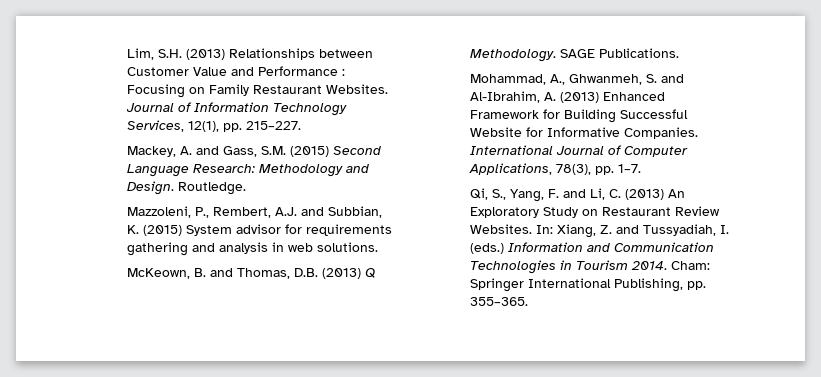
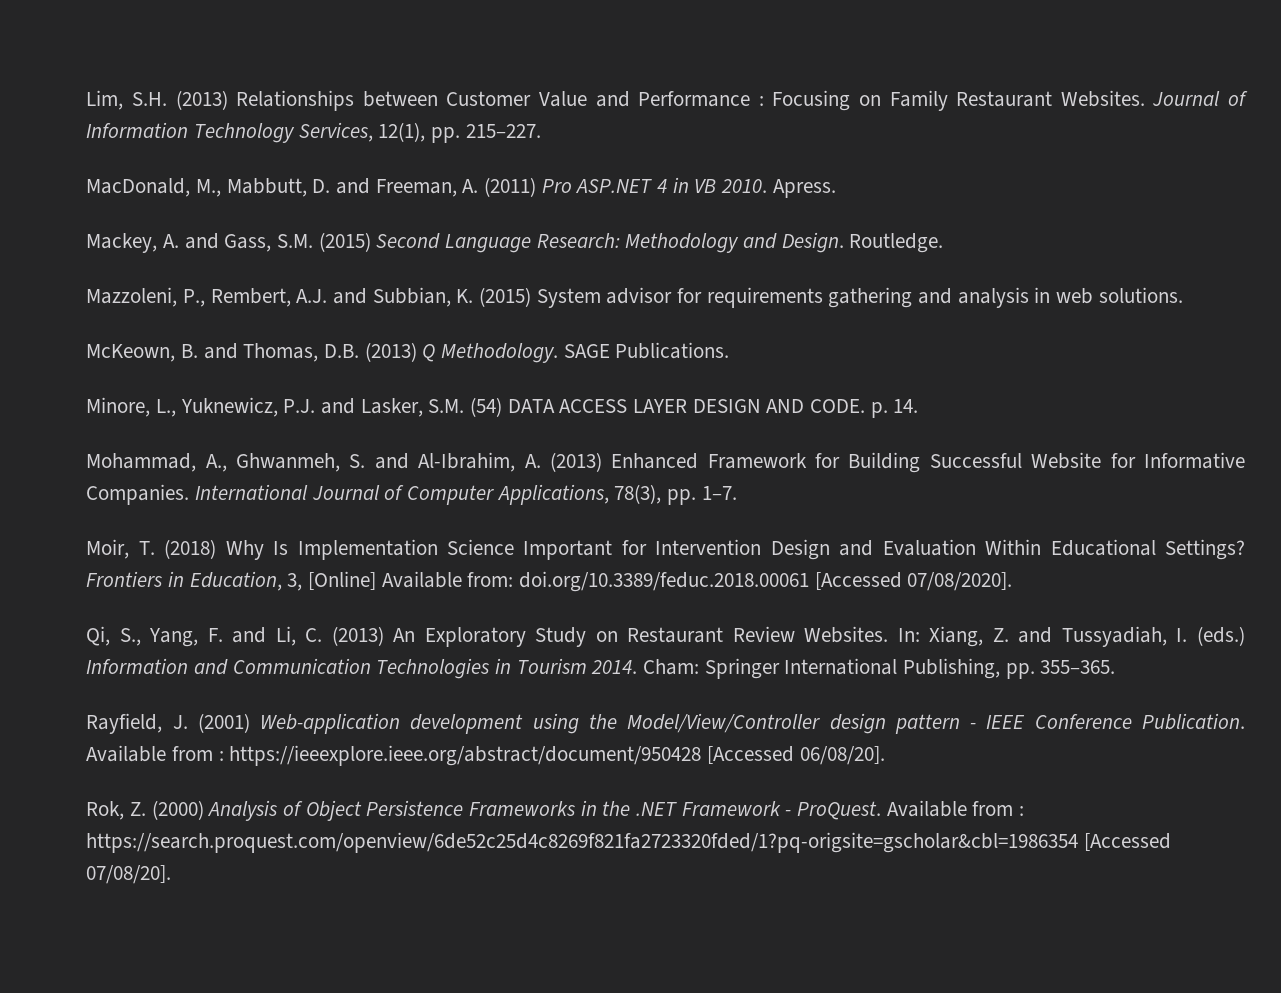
+ MacDonald, M., Mabbutt, D. and Freeman, A. (2011) Pro ASP.NET 4 in VB 2010. Apress.
+ Minore, L., Yuknewicz, P.J. and Lasker, S.M. (54) DATA ACCESS LAYER DESIGN AND CODE. p. 14.
+ Moir, T. (2018) Why Is Implementation Science Important for Intervention Design and Evaluation Within Educational Settings? Frontiers in Education, 3, [Online] Available from: doi.org/10.3389/feduc.2018.00061 [Accessed 07/08/2020].
+ Rayfield, J. (2001) Web-application development using the Model/View/Controller design pattern - IEEE Conference Publication. Available from : https://ieeexplore.ieee.org/abstract/document/950428 [Accessed 06/08/20].
+ Rok, Z. (2000) Analysis of Object Persistence Frameworks in the .NET Framework - ProQuest. Available from : https://search.proquest.com/openview/6de52c25d4c8269f821fa2723320fded/1?pq-origsite=gscholar&cbl=1986354 [Accessed 07/08/20].

